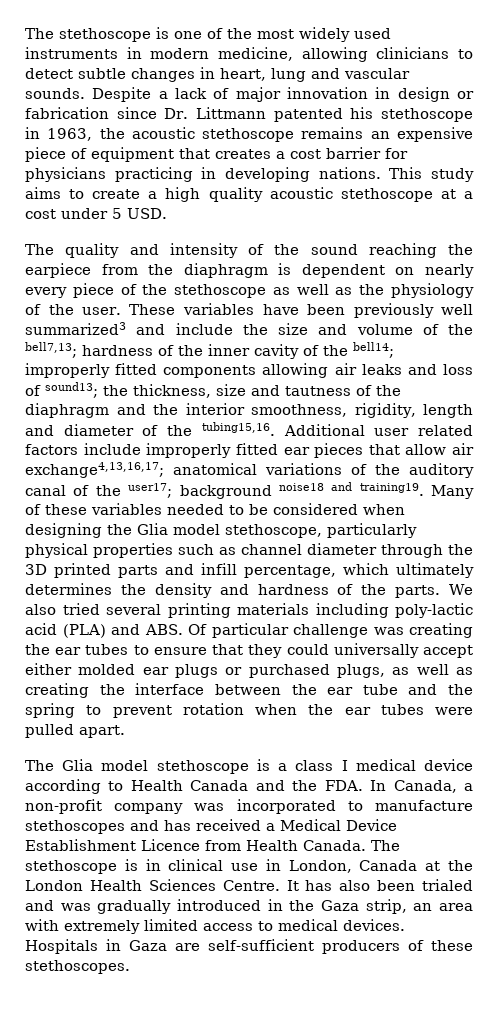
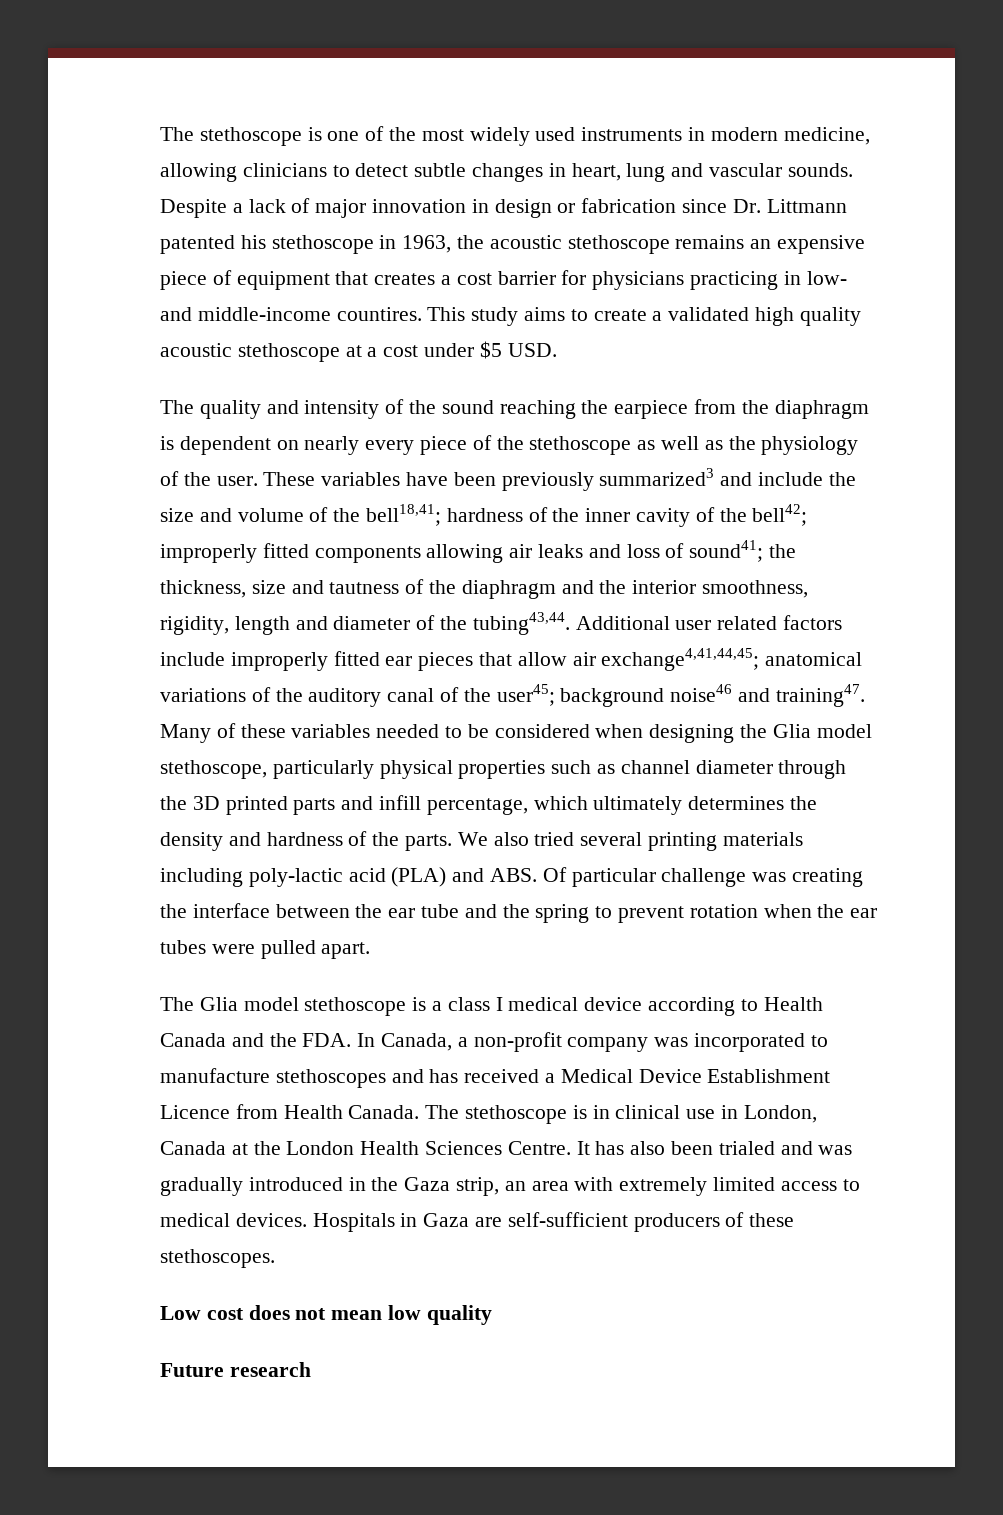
- Despite a lack of major innovation in design or fabrication since Dr. Littmann patented his stethoscope in 1963, the acoustic stethoscope remains an expensive piece of equipment that creates a cost barrier for physicians practicing in developing nations.
+ Despite a lack of major innovation in design or fabrication since Dr. Littmann patented his stethoscope in 1963, the acoustic stethoscope remains an expensive piece of equipment that creates a cost barrier for physicians practicing in low- and middle-income countires.
- This study aims to create a high quality acoustic stethoscope at a cost under 5 USD.
+ This study aims to create a validated high quality acoustic stethoscope at a cost under $5 USD.
- These variables have been previously well summarized3 and include the size and volume of the bell7,13; hardness of the inner cavity of the bell14; improperly fitted components allowing air leaks and loss of sound13; the thickness, size and tautness of the diaphragm and the interior smoothness, rigidity, length and diameter of the tubing15,16.
+ These variables have been previously summarized3 and include the size and volume of the bell18,41; hardness of the inner cavity of the bell42; improperly fitted components allowing air leaks and loss of sound41; the thickness, size and tautness of the diaphragm and the interior smoothness, rigidity, length and diameter of the tubing43,44.
- Additional user related factors include improperly fitted ear pieces that allow air exchange4,13,16,17; anatomical variations of the auditory canal of the user17; background noise18 and training19.
+ Additional user related factors include improperly fitted ear pieces that allow air exchange4,41,44,45; anatomical variations of the auditory canal of the user45; background noise46 and training47.
- We also tried several printing materials including poly-lactic acid (PLA) and ABS. Of particular challenge was creating the ear tubes to ensure that they could universally accept either molded ear plugs or purchased plugs, as well as creating the interface between the ear tube and the spring to prevent rotation when the ear tubes were pulled apart.
+ We also tried several printing materials including poly-lactic acid (PLA) and ABS. Of particular challenge was creating the interface between the ear tube and the spring to prevent rotation when the ear tubes were pulled apart.
+ Low cost does not mean low quality
+ Future research

